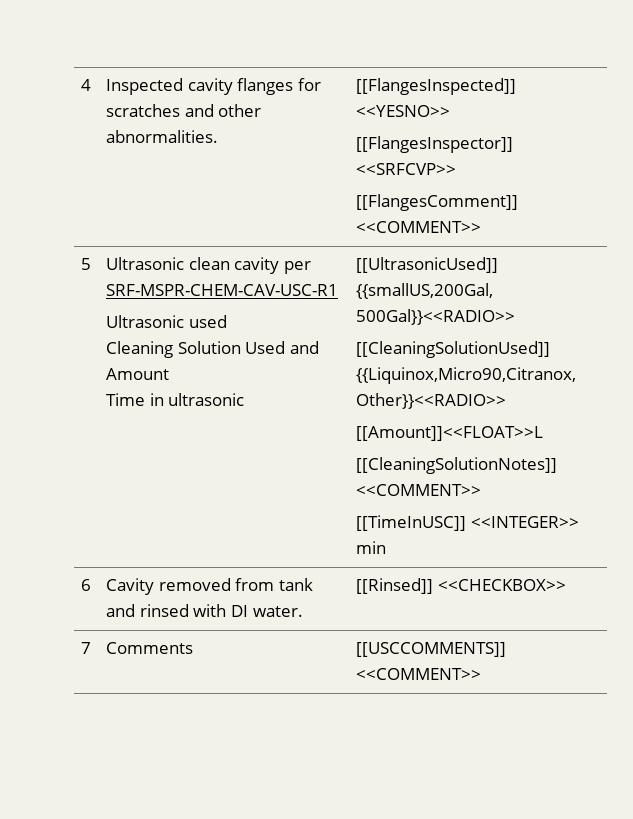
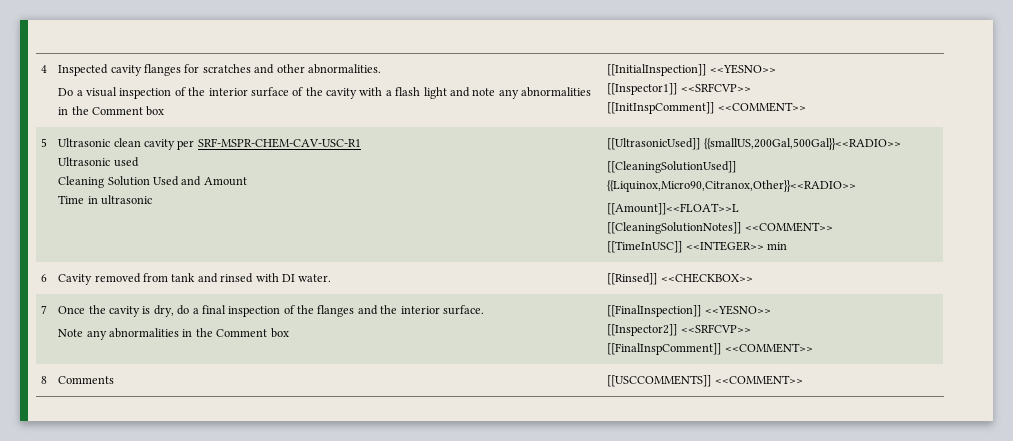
- 4 | Inspected cavity flanges for scratches and other abnormalities. | [[FlangesInspected]] <<YESNO>>
- [[FlangesInspector]] <<SRFCVP>>
- [[FlangesComment]] <<COMMENT>>
+ 4 | Inspected cavity flanges for scratches and other abnormalities.
+ Do a visual inspection of the interior surface of the cavity with a flash light and note any abnormalities in the Comment box | [[InitialInspection]] <<YESNO>>
+ [[Inspector1]] <<SRFCVP>>
+ [[InitInspComment]] <<COMMENT>>
- 7 | Comments | [[USCCOMMENTS]] <<COMMENT>>
+ 7 | Once the cavity is dry, do a final inspection of the flanges and the interior surface.
+ Note any abnormalities in the Comment box | [[FinalInspection]] <<YESNO>>
+ [[Inspector2]] <<SRFCVP>>
+ [[FinalInspComment]] <<COMMENT>>
+ 8 | Comments | [[USCCOMMENTS]] <<COMMENT>>

